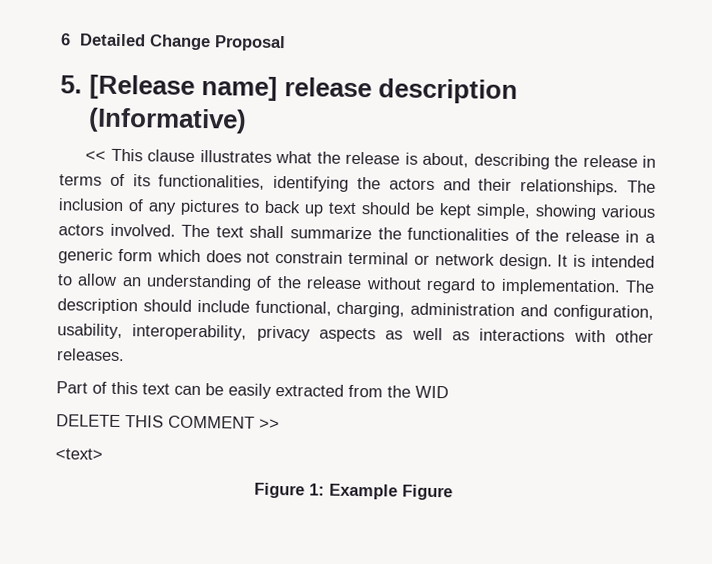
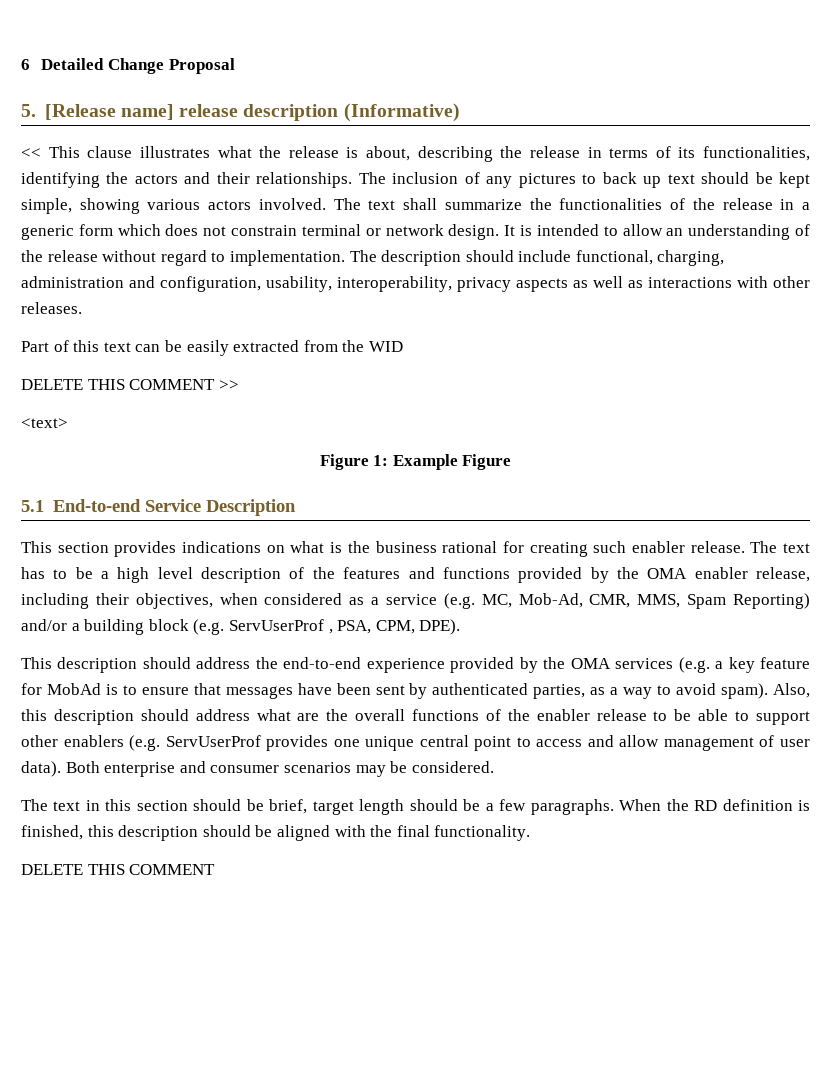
+ 5.1 End-to-end Service Description
+ This section provides indications on what is the business rational for creating such enabler release. The text has to be a high level description of the features and functions provided by the OMA enabler release, including their objectives, when considered as a service (e.g. MC, Mob-Ad, CMR, MMS, Spam Reporting) and/or a building block (e.g. ServUserProf , PSA, CPM, DPE).
+ This description should address the end-to-end experience provided by the OMA services (e.g. a key feature for MobAd is to ensure that messages have been sent by authenticated parties, as a way to avoid spam). Also, this description should address what are the overall functions of the enabler release to be able to support other enablers (e.g. ServUserProf provides one unique central point to access and allow management of user data). Both enterprise and consumer scenarios may be considered.
+ The text in this section should be brief, target length should be a few paragraphs. When the RD definition is finished, this description should be aligned with the final functionality.
+ DELETE THIS COMMENT

